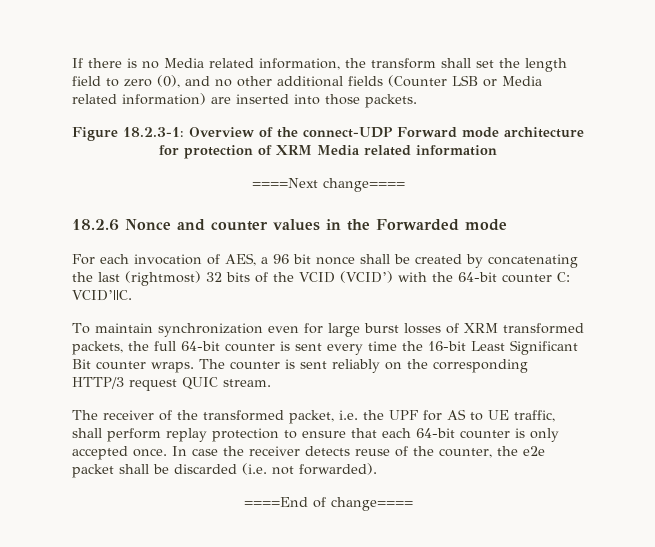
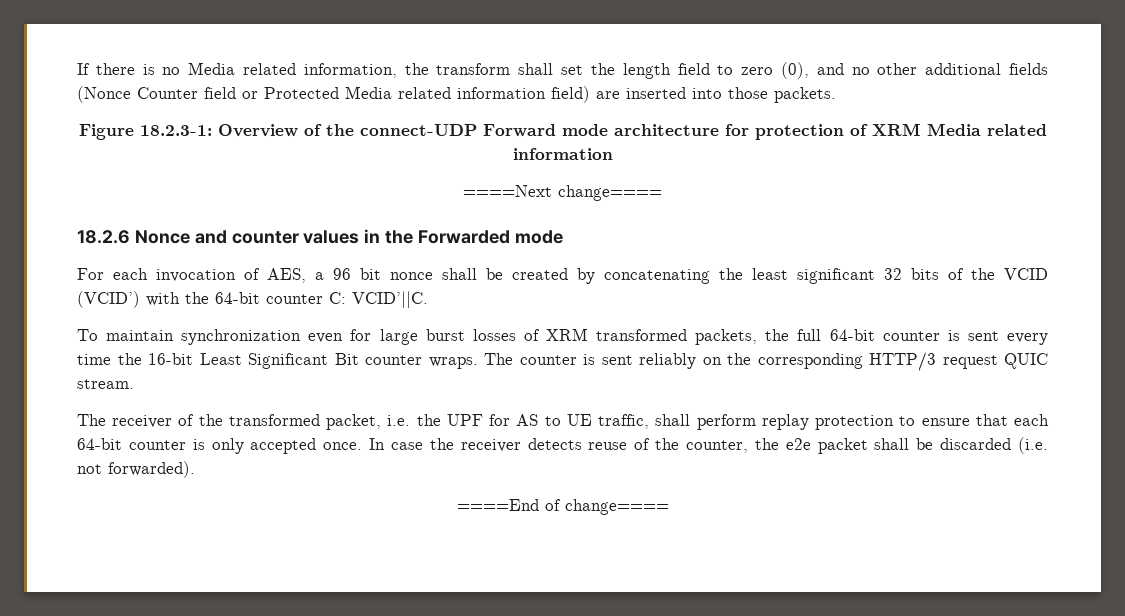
- If there is no Media related information, the transform shall set the length field to zero (0), and no other additional fields (Counter LSB or Media related information) are inserted into those packets.
+ If there is no Media related information, the transform shall set the length field to zero (0), and no other additional fields (Nonce Counter field or Protected Media related information field) are inserted into those packets.
- For each invocation of AES, a 96 bit nonce shall be created by concatenating the last (rightmost) 32 bits of the VCID (VCID’) with the 64-bit counter C: VCID’||C.
+ For each invocation of AES, a 96 bit nonce shall be created by concatenating the least significant 32 bits of the VCID (VCID’) with the 64-bit counter C: VCID’||C.

